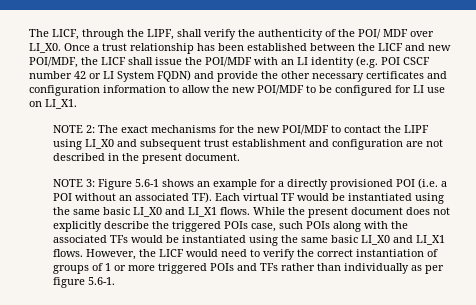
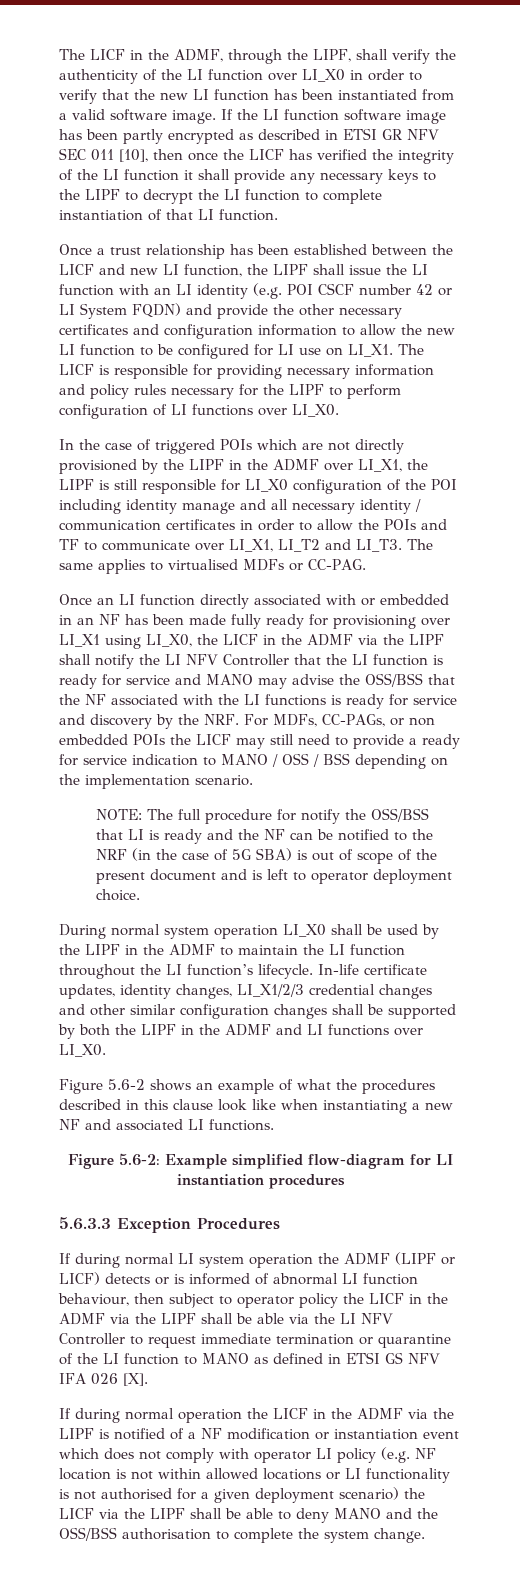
- The LICF, through the LIPF, shall verify the authenticity of the POI/ MDF over LI_X0. Once a trust relationship has been established between the LICF and new POI/MDF, the LICF shall issue the POI/MDF with an LI identity (e.g. POI CSCF number 42 or LI System FQDN) and provide the other necessary certificates and configuration information to allow the new POI/MDF to be configured for LI use on LI_X1.
- NOTE 2: The exact mechanisms for the new POI/MDF to contact the LIPF using LI_X0 and subsequent trust establishment and configuration are not described in the present document.
- NOTE 3: Figure 5.6-1 shows an example for a directly provisioned POI (i.e. a POI without an associated TF). Each virtual TF would be instantiated using the same basic LI_X0 and LI_X1 flows. While the present document does not explicitly describe the triggered POIs case, such POIs along with the associated TFs would be instantiated using the same basic LI_X0 and LI_X1 flows. However, the LICF would need to verify the correct instantiation of groups of 1 or more triggered POIs and TFs rather than individually as per figure 5.6-1.
+ The LICF in the ADMF, through the LIPF, shall verify the authenticity of the LI function over LI_X0 in order to verify that the new LI function has been instantiated from a valid software image. If the LI function software image has been partly encrypted as described in ETSI GR NFV SEC 011 [10], then once the LICF has verified the integrity of the LI function it shall provide any necessary keys to the LIPF to decrypt the LI function to complete instantiation of that LI function.
+ Once a trust relationship has been established between the LICF and new LI function, the LIPF shall issue the LI function with an LI identity (e.g. POI CSCF number 42 or LI System FQDN) and provide the other necessary certificates and configuration information to allow the new LI function to be configured for LI use on LI_X1. The LICF is responsible for providing necessary information and policy rules necessary for the LIPF to perform configuration of LI functions over LI_X0.
+ In the case of triggered POIs which are not directly provisioned by the LIPF in the ADMF over LI_X1, the LIPF is still responsible for LI_X0 configuration of the POI including identity manage and all necessary identity / communication certificates in order to allow the POIs and TF to communicate over LI_X1, LI_T2 and LI_T3. The same applies to virtualised MDFs or CC-PAG.
+ Once an LI function directly associated with or embedded in an NF has been made fully ready for provisioning over LI_X1 using LI_X0, the LICF in the ADMF via the LIPF shall notify the LI NFV Controller that the LI function is ready for service and MANO may advise the OSS/BSS that the NF associated with the LI functions is ready for service and discovery by the NRF. For MDFs, CC-PAGs, or non embedded POIs the LICF may still need to provide a ready for service indication to MANO / OSS / BSS depending on the implementation scenario.
+ NOTE: The full procedure for notify the OSS/BSS that LI is ready and the NF can be notified to the NRF (in the case of 5G SBA) is out of scope of the present document and is left to operator deployment choice.
+ During normal system operation LI_X0 shall be used by the LIPF in the ADMF to maintain the LI function throughout the LI function’s lifecycle. In-life certificate updates, identity changes, LI_X1/2/3 credential changes and other similar configuration changes shall be supported by both the LIPF in the ADMF and LI functions over LI_X0.
+ Figure 5.6-2 shows an example of what the procedures described in this clause look like when instantiating a new NF and associated LI functions.
+ Figure 5.6-2: Example simplified flow-diagram for LI instantiation procedures
+ 5.6.3.3 Exception Procedures
+ If during normal LI system operation the ADMF (LIPF or LICF) detects or is informed of abnormal LI function behaviour, then subject to operator policy the LICF in the ADMF via the LIPF shall be able via the LI NFV Controller to request immediate termination or quarantine of the LI function to MANO as defined in ETSI GS NFV IFA 026 [X].
+ If during normal operation the LICF in the ADMF via the LIPF is notified of a NF modification or instantiation event which does not comply with operator LI policy (e.g. NF location is not within allowed locations or LI functionality is not authorised for a given deployment scenario) the LICF via the LIPF shall be able to deny MANO and the OSS/BSS authorisation to complete the system change.

